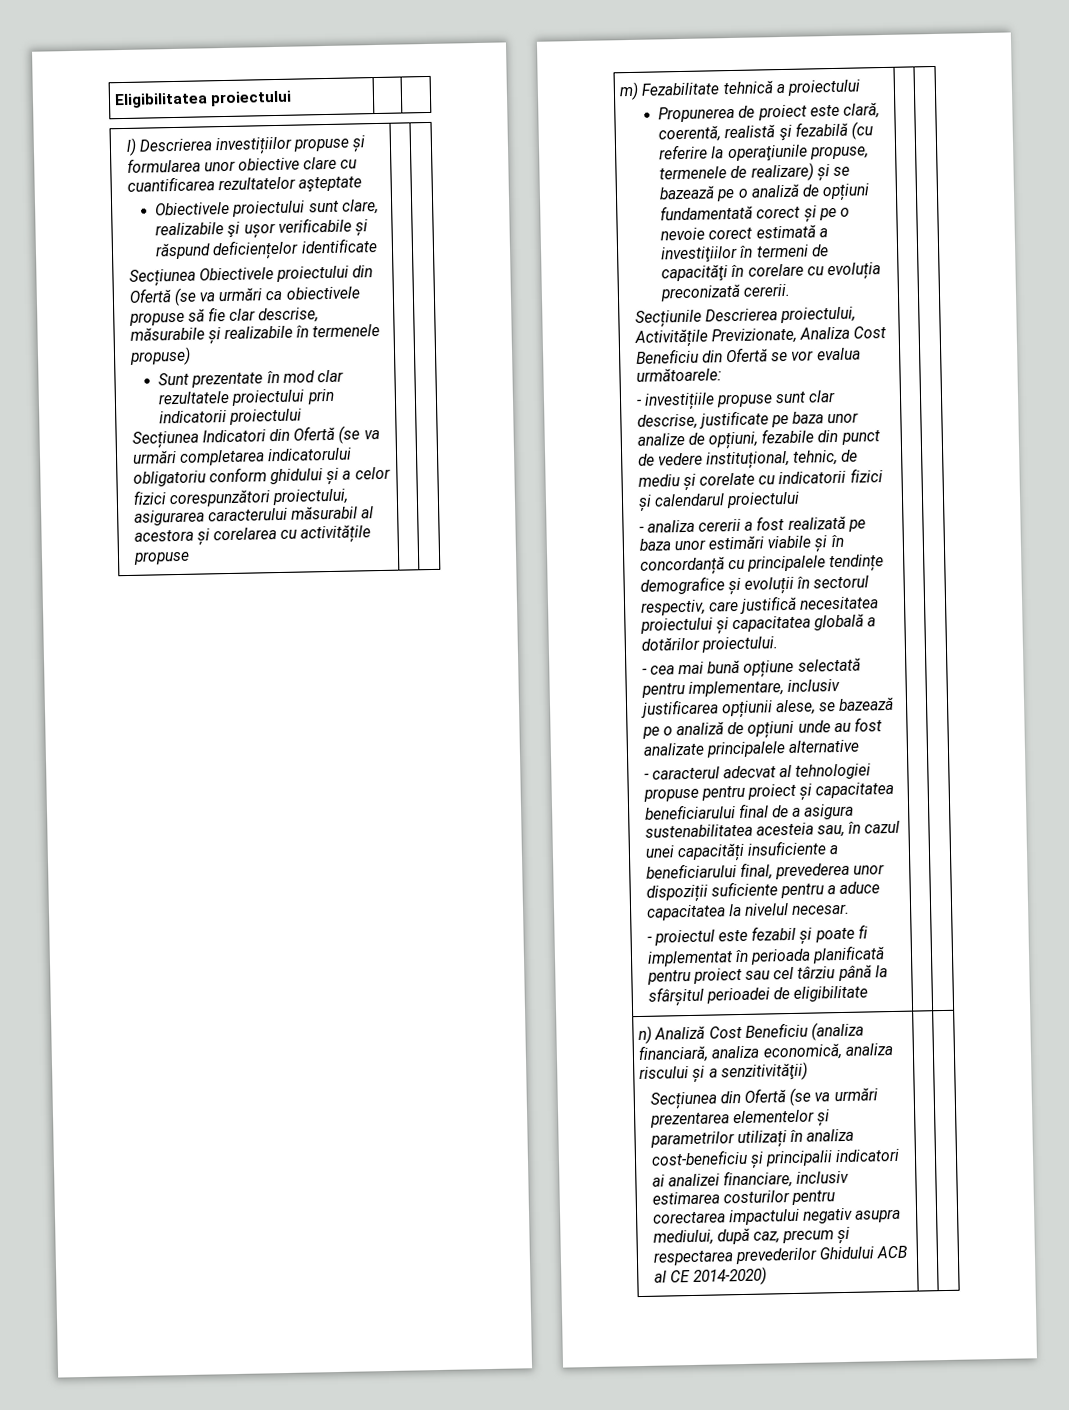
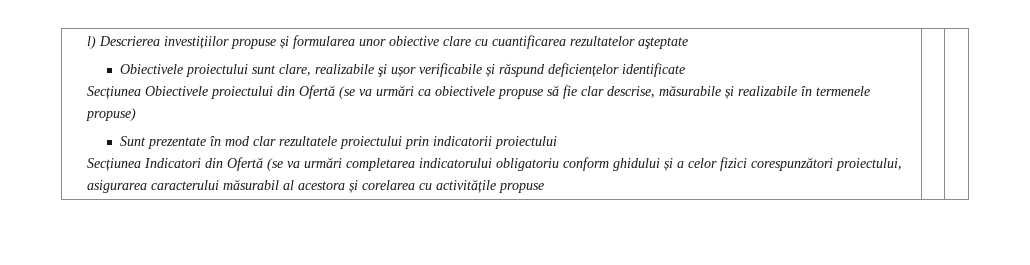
- Eligibilitatea proiectului
- m) Fezabilitate tehnică a proiectului
- Propunerea de proiect este clară, coerentă, realistă şi fezabilă (cu referire la operaţiunile propuse, termenele de realizare) și se bazează pe o analiză de opțiuni fundamentată corect și pe o nevoie corect estimată a investiţiilor în termeni de capacităţi în corelare cu evoluția preconizată cererii.
- Secțiunile Descrierea proiectului, Activitățile Previzionate, Analiza Cost Beneficiu din Ofertă se vor evalua următoarele:
- - investițiile propuse sunt clar descrise, justificate pe baza unor analize de opțiuni, fezabile din punct de vedere instituțional, tehnic, de mediu și corelate cu indicatorii fizici și calendarul proiectului
- - analiza cererii a fost realizată pe baza unor estimări viabile și în concordanță cu principalele tendințe demografice și evoluții în sectorul respectiv, care justifică necesitatea proiectului și capacitatea globală a dotărilor proiectului.
- - cea mai bună opțiune selectată pentru implementare, inclusiv justificarea opțiunii alese, se bazează pe o analiză de opțiuni unde au fost analizate principalele alternative
- - caracterul adecvat al tehnologiei propuse pentru proiect și capacitatea beneficiarului final de a asigura sustenabilitatea acesteia sau, în cazul unei capacități insuficiente a beneficiarului final, prevederea unor dispoziții suficiente pentru a aduce capacitatea la nivelul necesar.
- - proiectul este fezabil și poate fi implementat în perioada planificată pentru proiect sau cel târziu până la sfârșitul perioadei de eligibilitate | |
- n) Analiză Cost Beneficiu (analiza financiară, analiza economică, analiza riscului și a senzitivităţii)
- Secțiunea din Ofertă (se va urmări prezentarea elementelor și parametrilor utilizați în analiza cost-beneficiu și principalii indicatori ai analizei financiare, inclusiv estimarea costurilor pentru corectarea impactului negativ asupra mediului, după caz, precum și respectarea prevederilor Ghidului ACB al CE 2014-2020)

